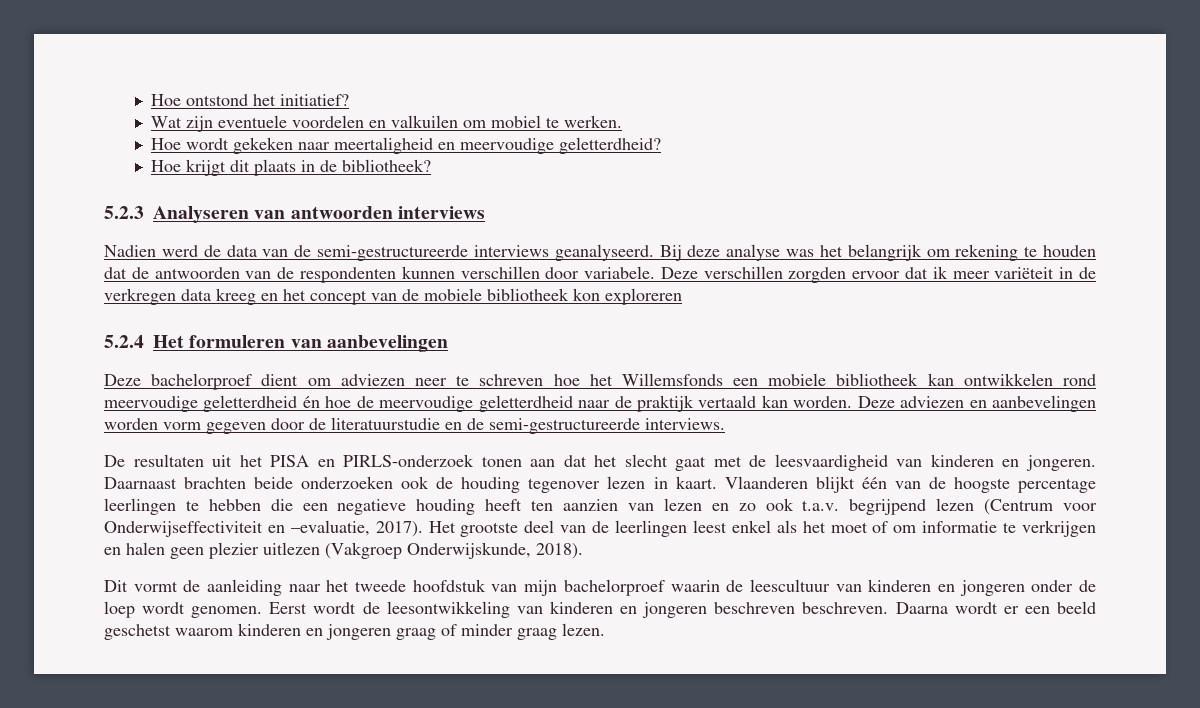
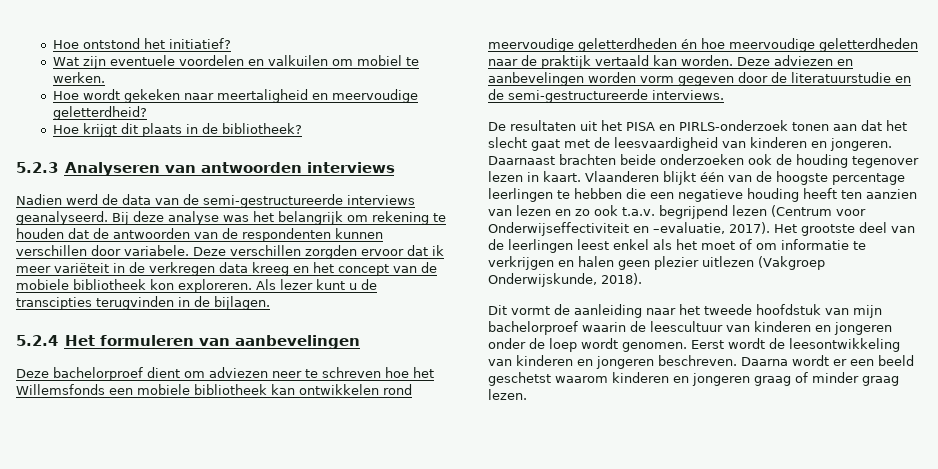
- Deze verschillen zorgden ervoor dat ik meer variëteit in de verkregen data kreeg en het concept van de mobiele bibliotheek kon exploreren
+ Deze verschillen zorgden ervoor dat ik meer variëteit in de verkregen data kreeg en het concept van de mobiele bibliotheek kon exploreren. Als lezer kunt u de transcipties terugvinden in de bijlagen.
- Deze bachelorproef dient om adviezen neer te schreven hoe het Willemsfonds een mobiele bibliotheek kan ontwikkelen rond meervoudige geletterdheid én hoe de meervoudige geletterdheid naar de praktijk vertaald kan worden.
+ Deze bachelorproef dient om adviezen neer te schreven hoe het Willemsfonds een mobiele bibliotheek kan ontwikkelen rond meervoudige geletterdheden én hoe meervoudige geletterdheden naar de praktijk vertaald kan worden.
- Eerst wordt de leesontwikkeling van kinderen en jongeren beschreven beschreven.
+ Eerst wordt de leesontwikkeling van kinderen en jongeren beschreven.

